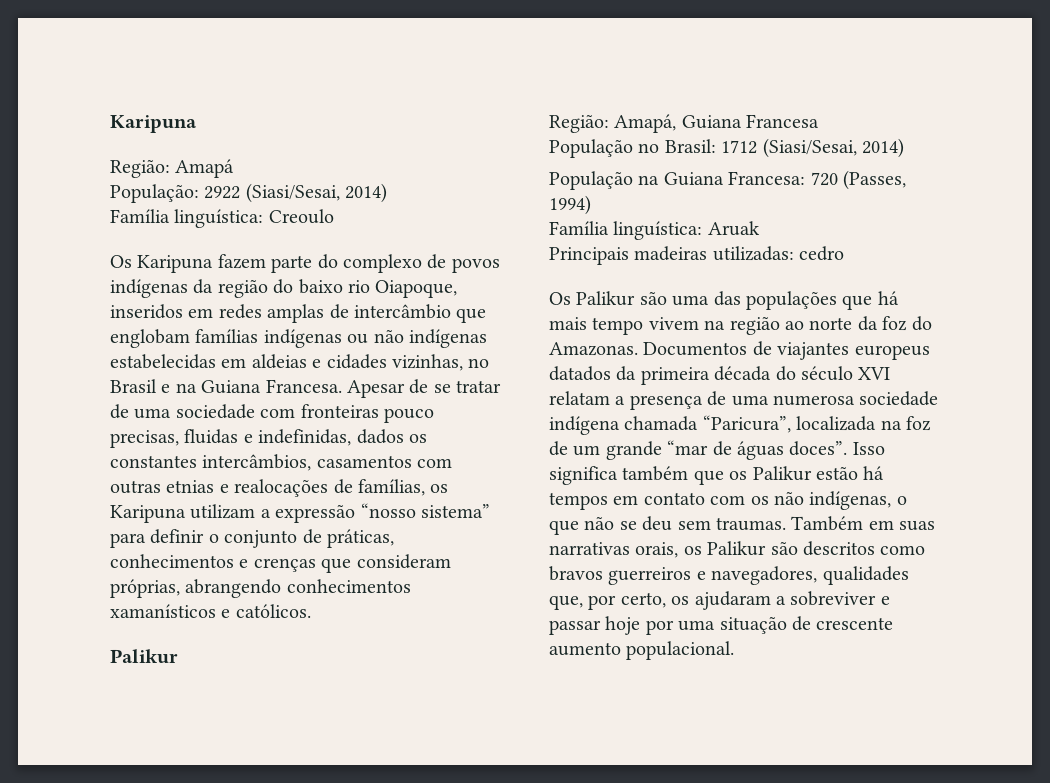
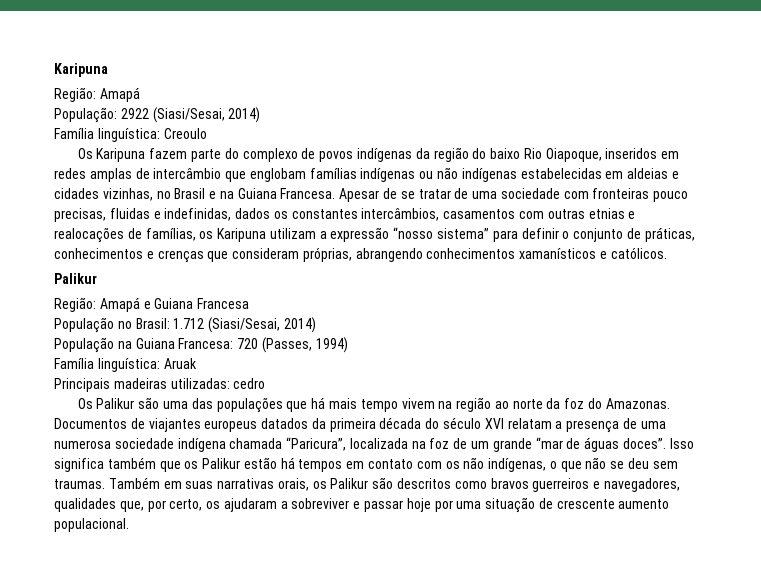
- Os Karipuna fazem parte do complexo de povos indígenas da região do baixo rio Oiapoque, inseridos em redes amplas de intercâmbio que englobam famílias indígenas ou não indígenas estabelecidas em aldeias e cidades vizinhas, no Brasil e na Guiana Francesa.
+ Os Karipuna fazem parte do complexo de povos indígenas da região do baixo Rio Oiapoque, inseridos em redes amplas de intercâmbio que englobam famílias indígenas ou não indígenas estabelecidas em aldeias e cidades vizinhas, no Brasil e na Guiana Francesa.
- Região: Amapá, Guiana Francesa
+ Região: Amapá e Guiana Francesa
- População no Brasil: 1712 (Siasi/Sesai, 2014)
+ População no Brasil: 1.712 (Siasi/Sesai, 2014)

